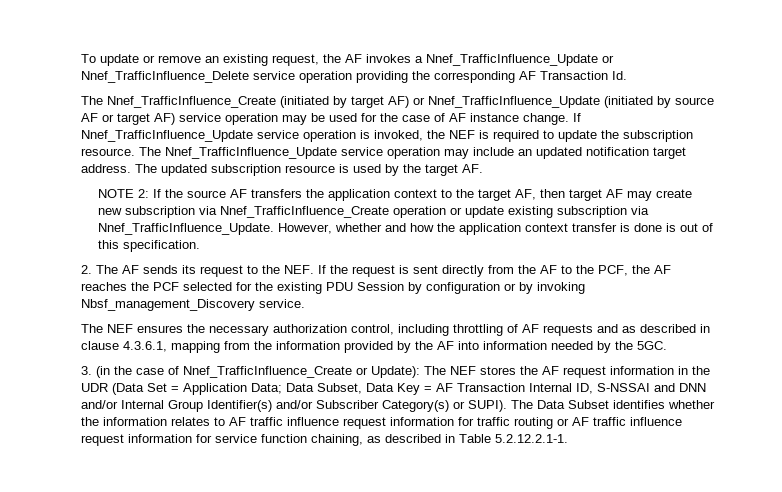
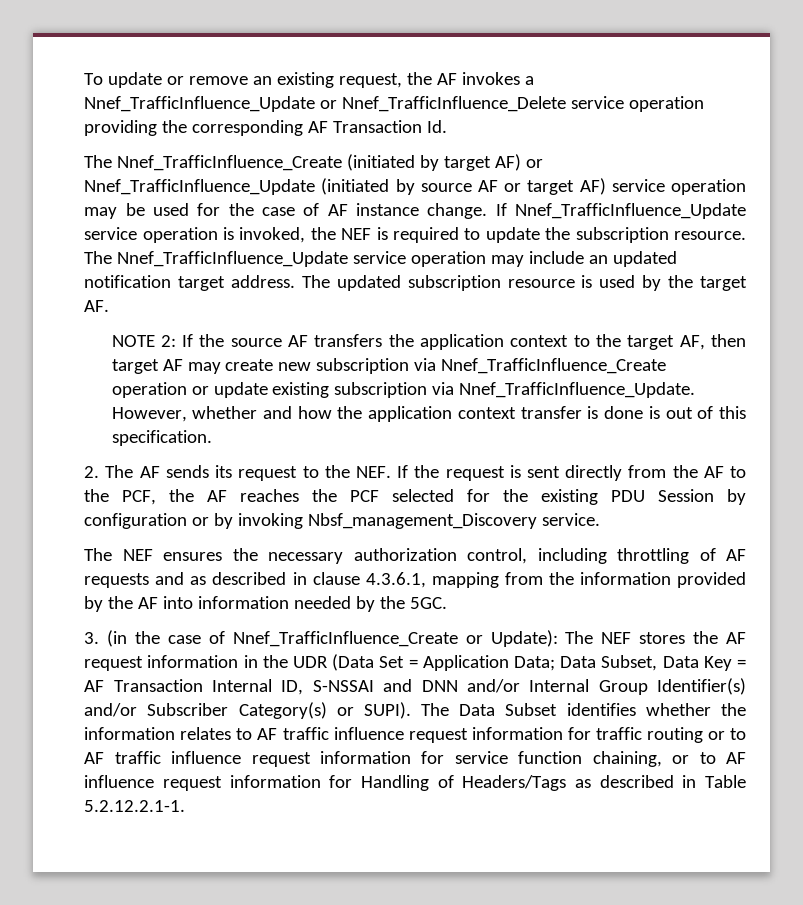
- The Data Subset identifies whether the information relates to AF traffic influence request information for traffic routing or AF traffic influence request information for service function chaining, as described in Table 5.2.12.2.1-1.
+ The Data Subset identifies whether the information relates to AF traffic influence request information for traffic routing or to AF traffic influence request information for service function chaining, or to AF influence request information for Handling of Headers/Tags as described in Table 5.2.12.2.1-1.

